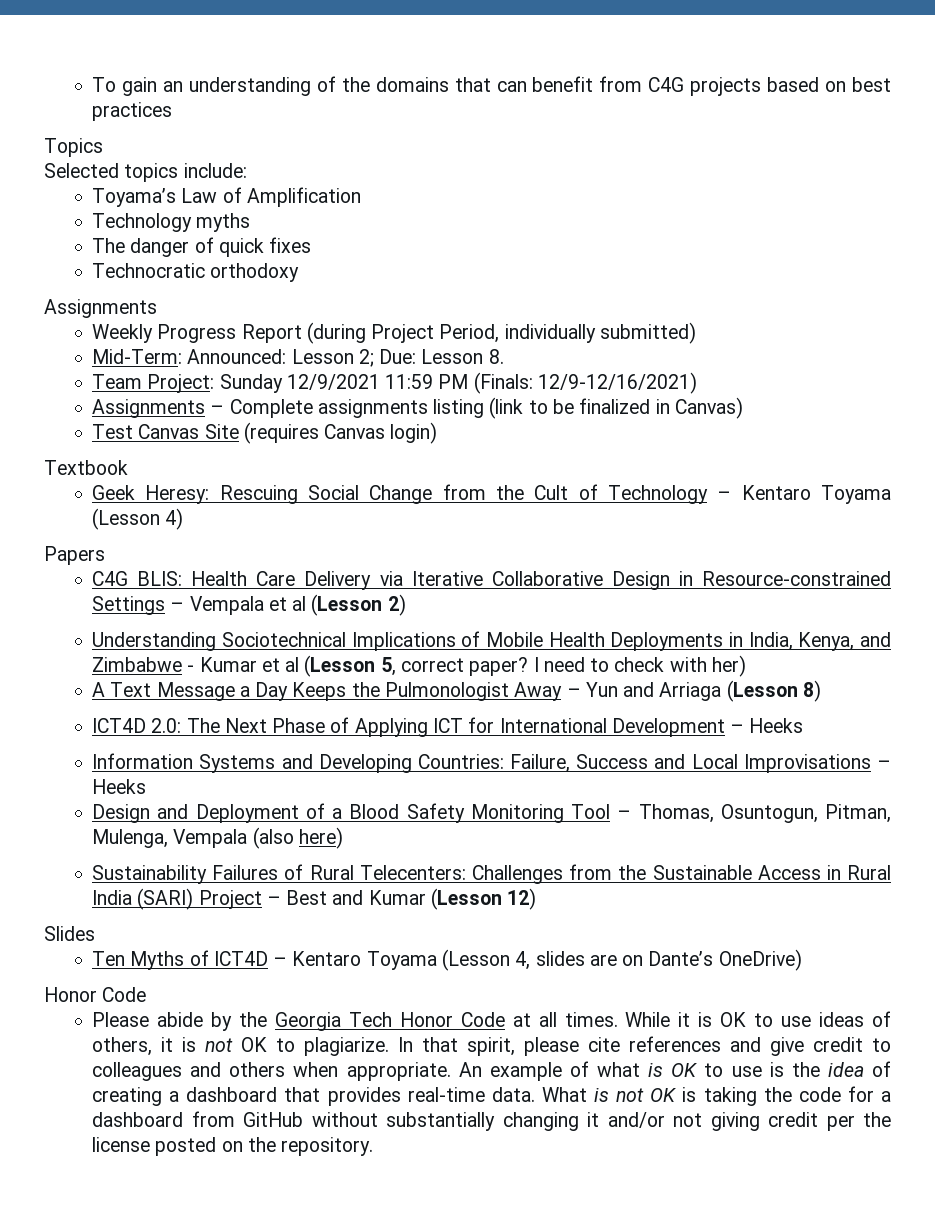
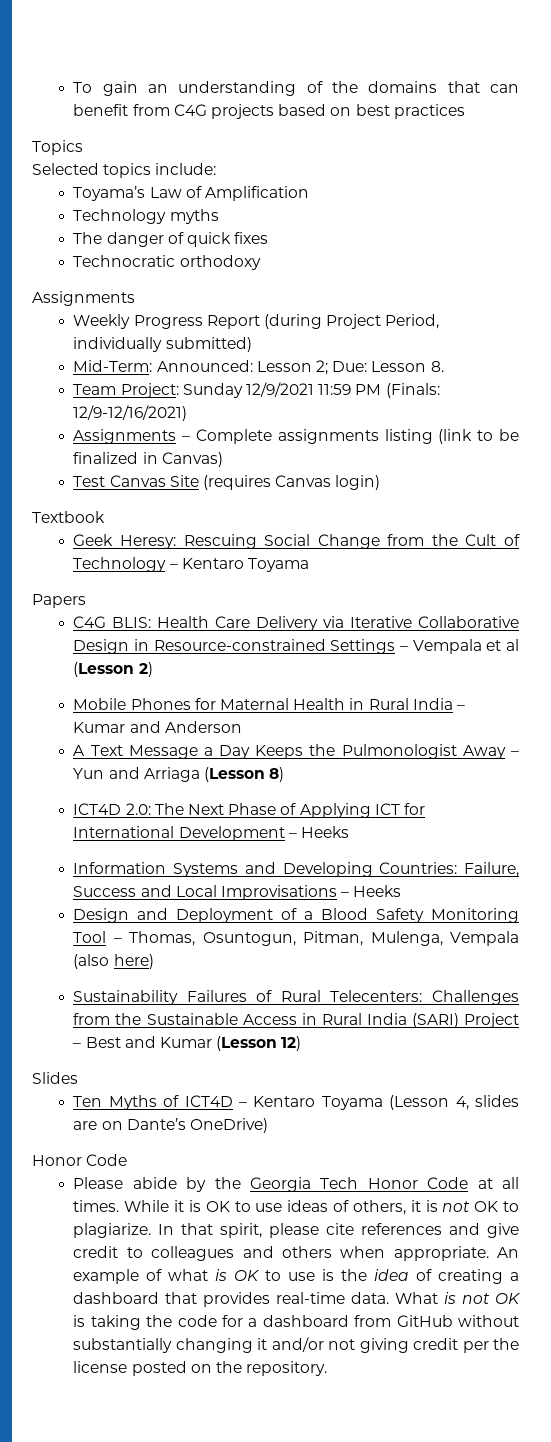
- Geek Heresy: Rescuing Social Change from the Cult of Technology – Kentaro Toyama (Lesson 4)
+ Geek Heresy: Rescuing Social Change from the Cult of Technology – Kentaro Toyama
- Understanding Sociotechnical Implications of Mobile Health Deployments in India, Kenya, and Zimbabwe - Kumar et al (Lesson 5, correct paper? I need to check with her)
+ Mobile Phones for Maternal Health in Rural India – Kumar and Anderson

